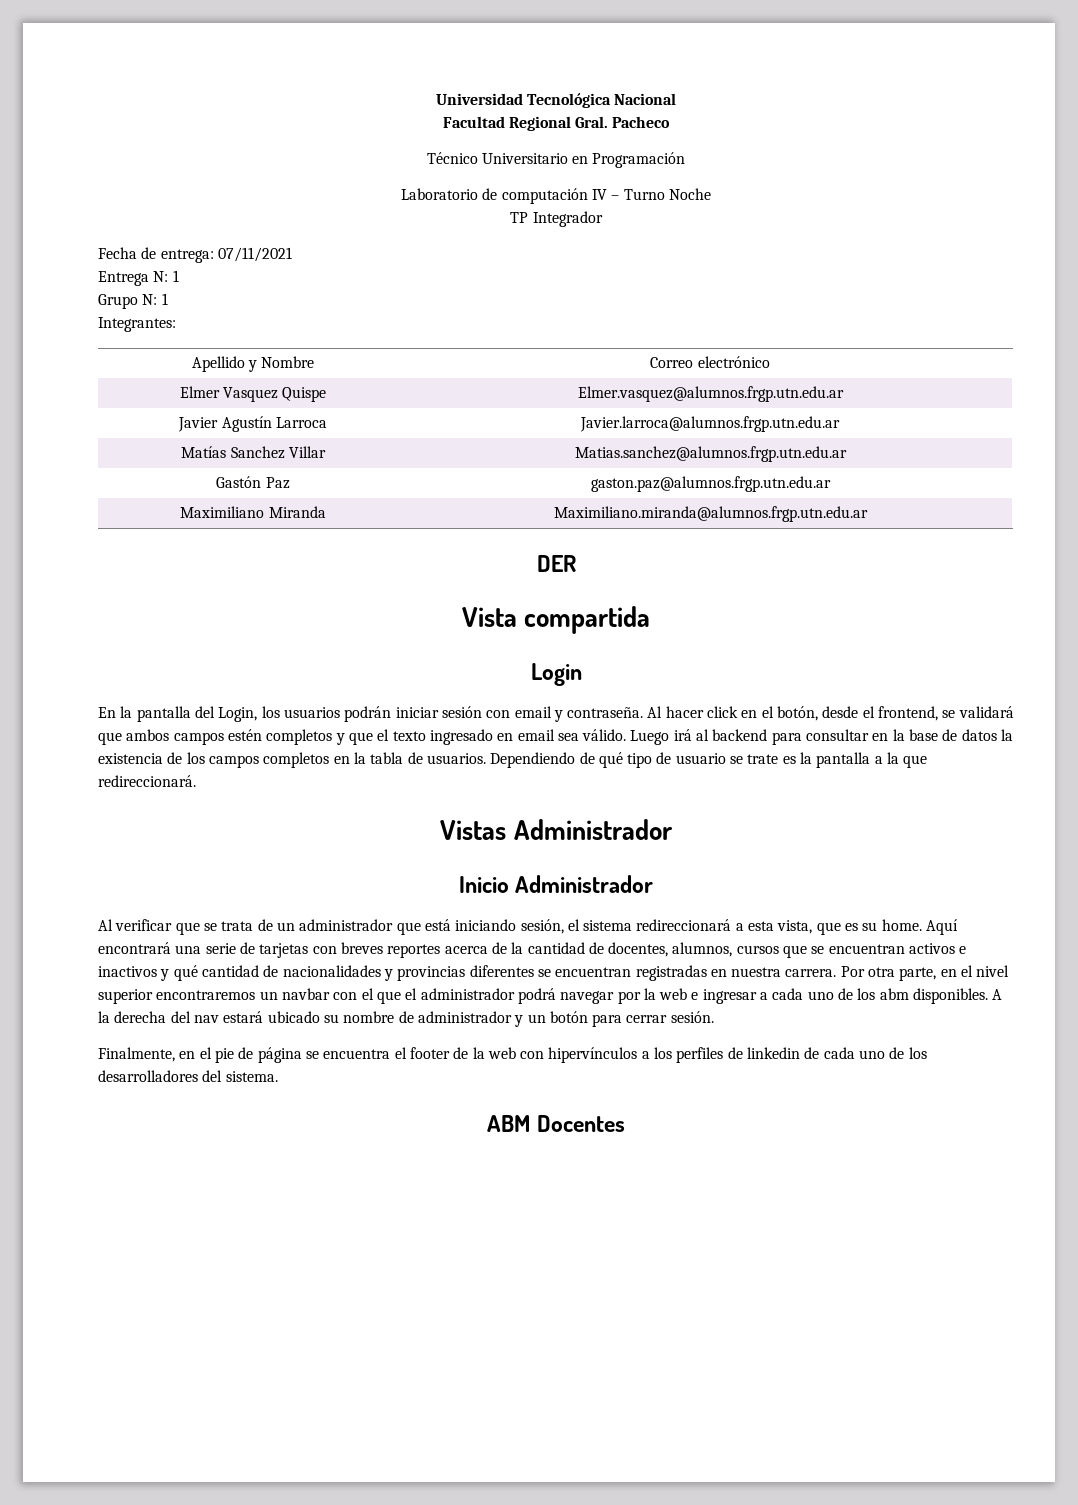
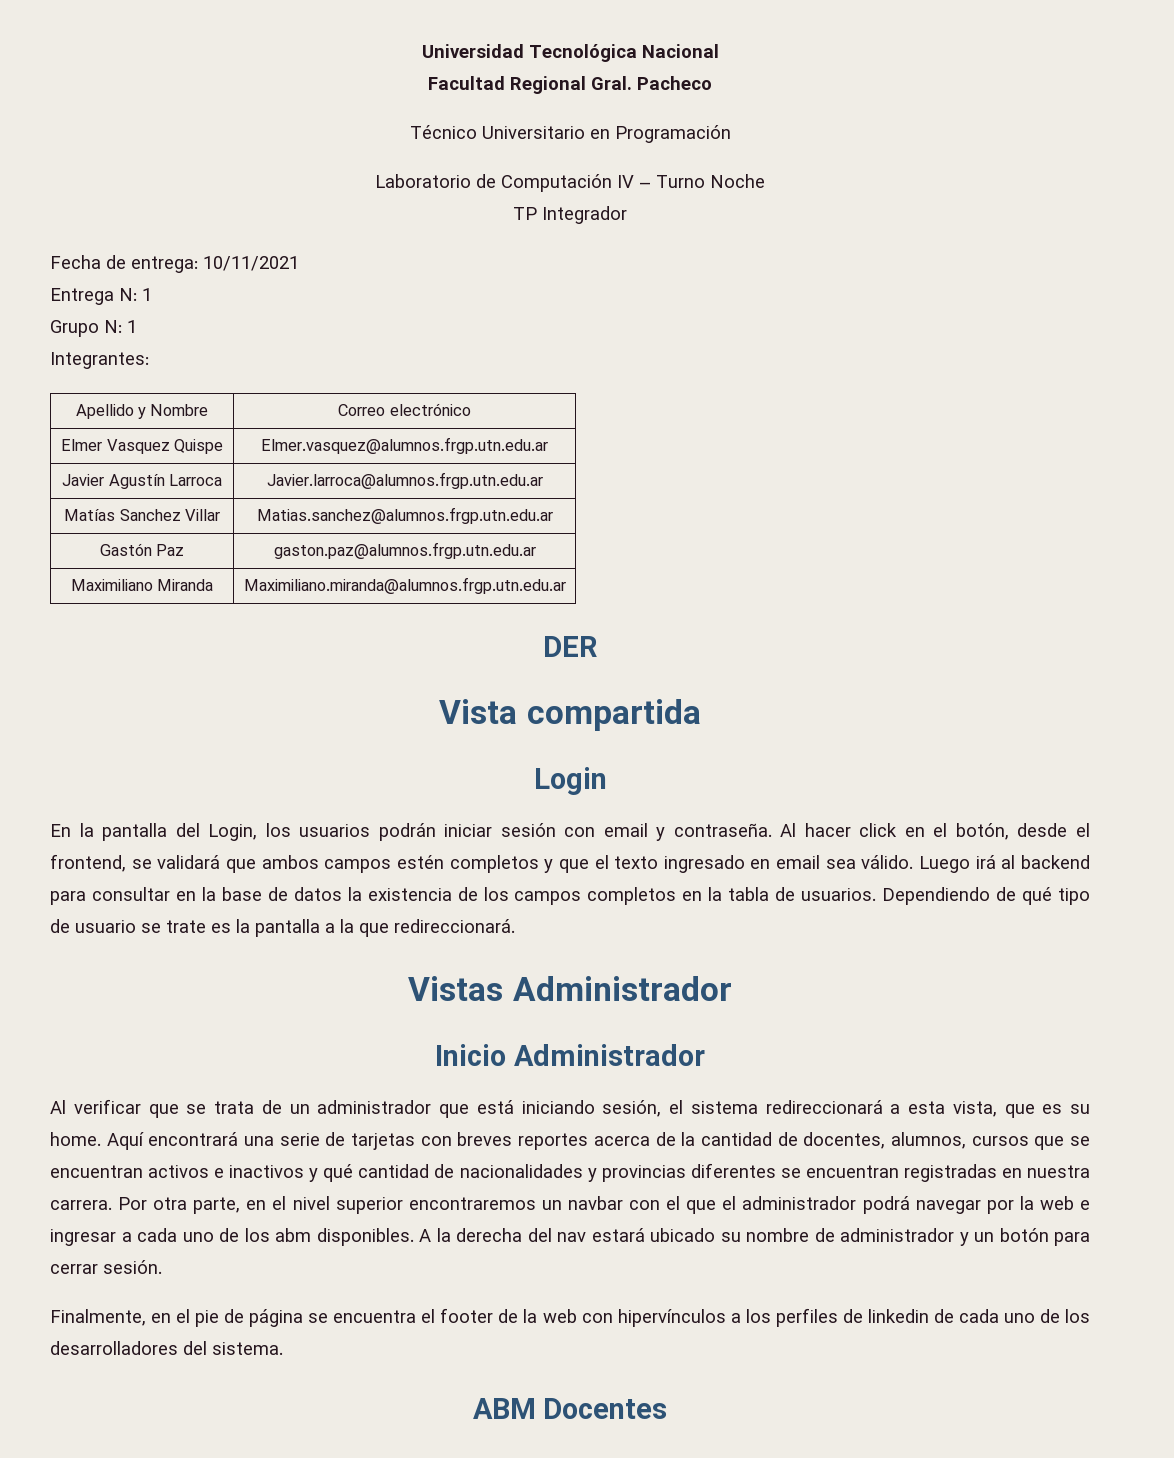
- Laboratorio de computación IV – Turno Noche
+ Laboratorio de Computación IV – Turno Noche
- Fecha de entrega: 07/11/2021
+ Fecha de entrega: 10/11/2021

